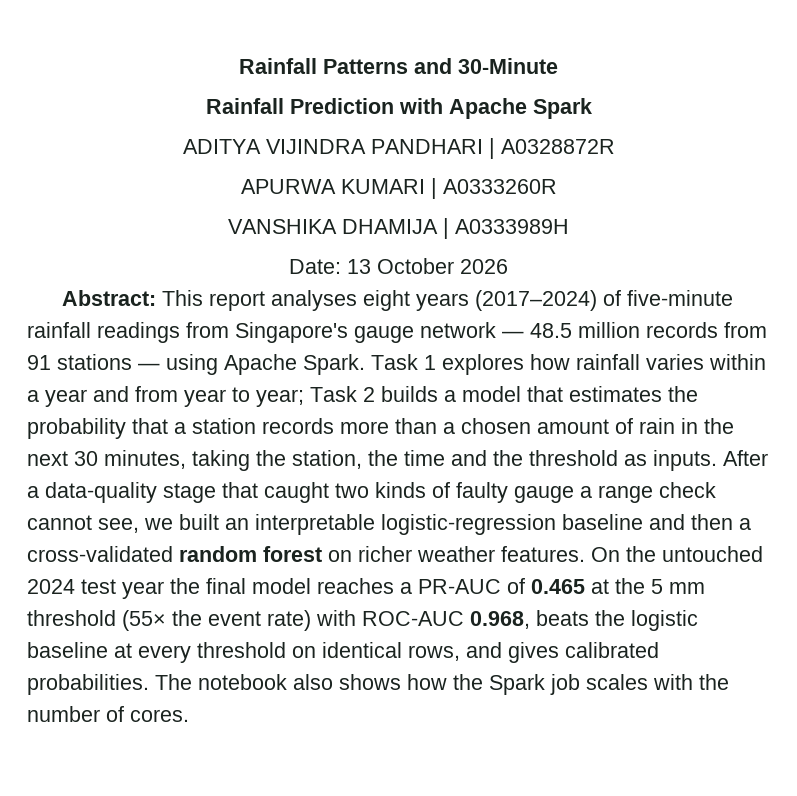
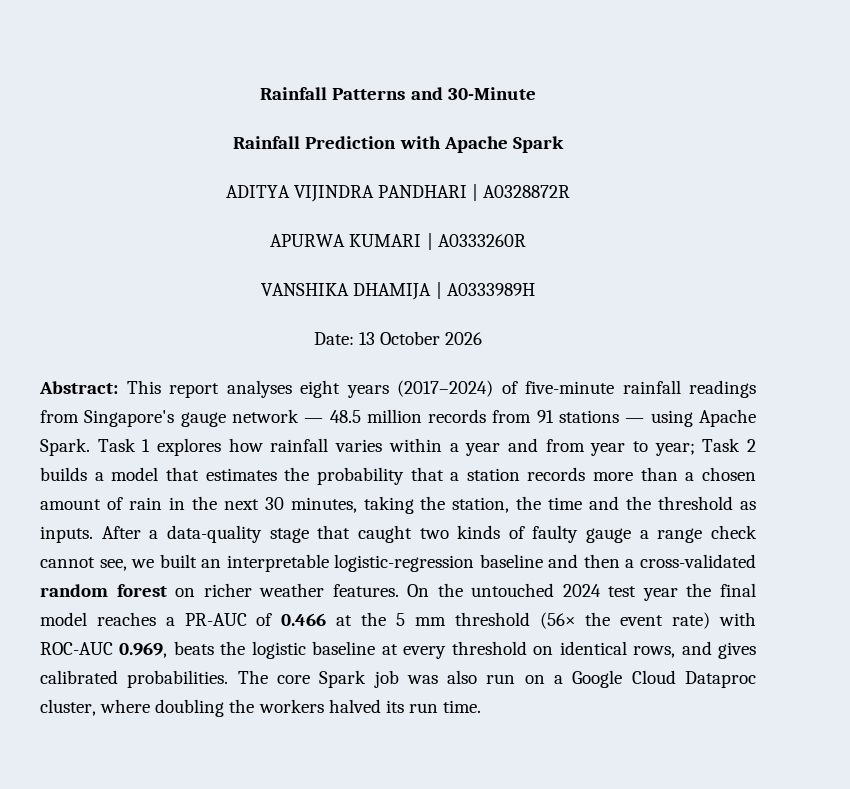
- On the untouched 2024 test year the final model reaches a PR-AUC of 0.465 at the 5 mm threshold (55× the event rate) with ROC-AUC 0.968, beats the logistic baseline at every threshold on identical rows, and gives calibrated probabilities.
+ On the untouched 2024 test year the final model reaches a PR-AUC of 0.466 at the 5 mm threshold (56× the event rate) with ROC-AUC 0.969, beats the logistic baseline at every threshold on identical rows, and gives calibrated probabilities.
- The notebook also shows how the Spark job scales with the number of cores.
+ The core Spark job was also run on a Google Cloud Dataproc cluster, where doubling the workers halved its run time.

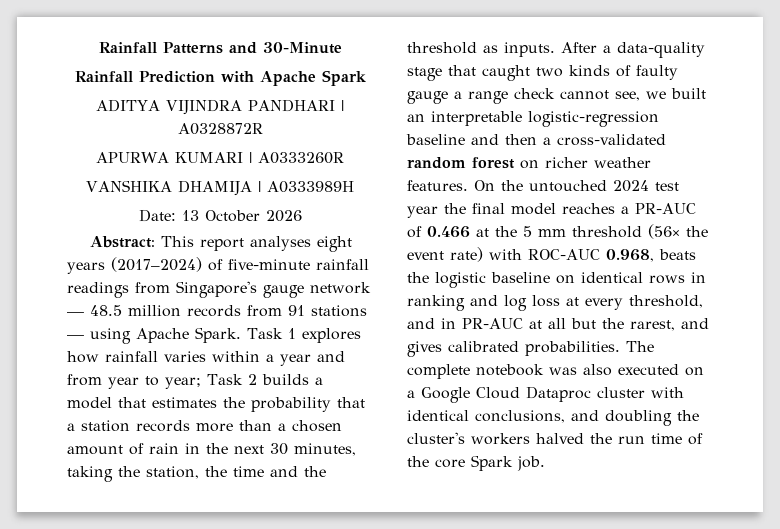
- On the untouched 2024 test year the final model reaches a PR-AUC of 0.466 at the 5 mm threshold (56× the event rate) with ROC-AUC 0.969, beats the logistic baseline at every threshold on identical rows, and gives calibrated probabilities.
+ On the untouched 2024 test year the final model reaches a PR-AUC of 0.466 at the 5 mm threshold (56× the event rate) with ROC-AUC 0.968, beats the logistic baseline on identical rows in ranking and log loss at every threshold, and in PR-AUC at all but the rarest, and gives calibrated probabilities.
- The core Spark job was also run on a Google Cloud Dataproc cluster, where doubling the workers halved its run time.
+ The complete notebook was also executed on a Google Cloud Dataproc cluster with identical conclusions, and doubling the cluster's workers halved the run time of the core Spark job.

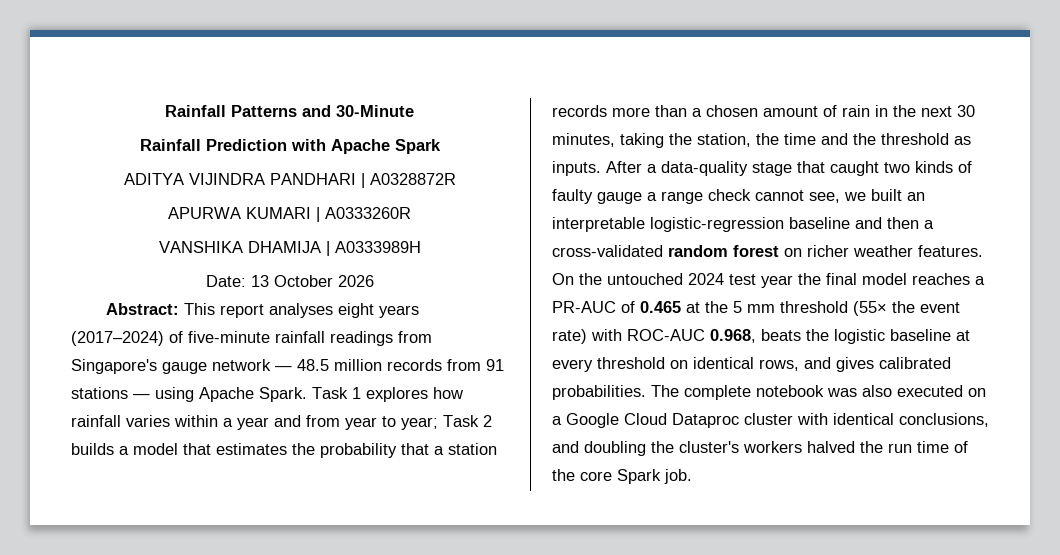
- On the untouched 2024 test year the final model reaches a PR-AUC of 0.466 at the 5 mm threshold (56× the event rate) with ROC-AUC 0.968, beats the logistic baseline on identical rows in ranking and log loss at every threshold, and in PR-AUC at all but the rarest, and gives calibrated probabilities.
+ On the untouched 2024 test year the final model reaches a PR-AUC of 0.465 at the 5 mm threshold (55× the event rate) with ROC-AUC 0.968, beats the logistic baseline at every threshold on identical rows, and gives calibrated probabilities.

